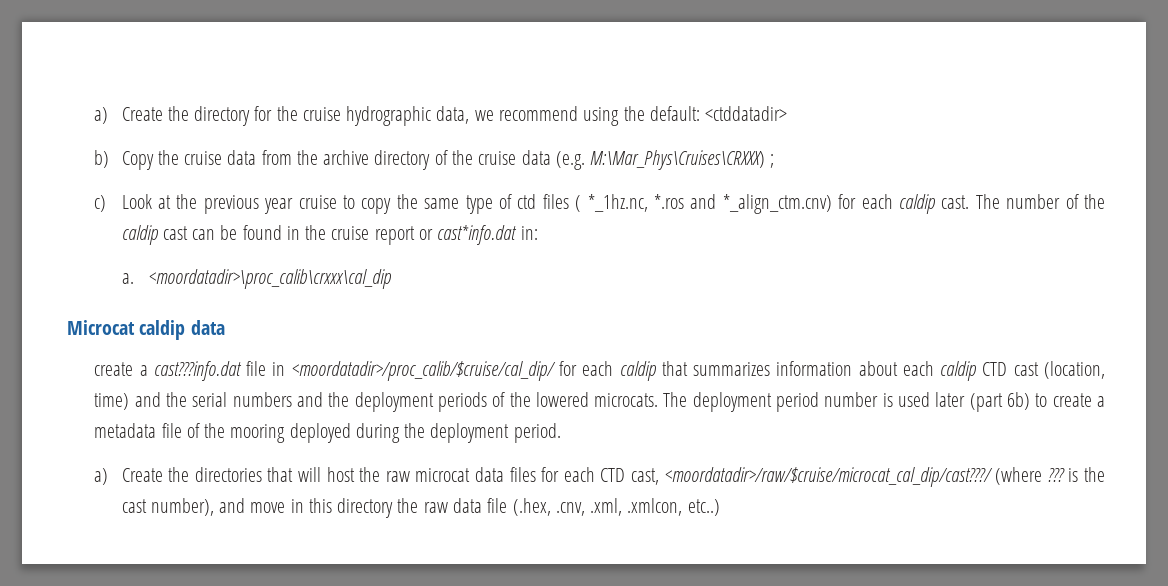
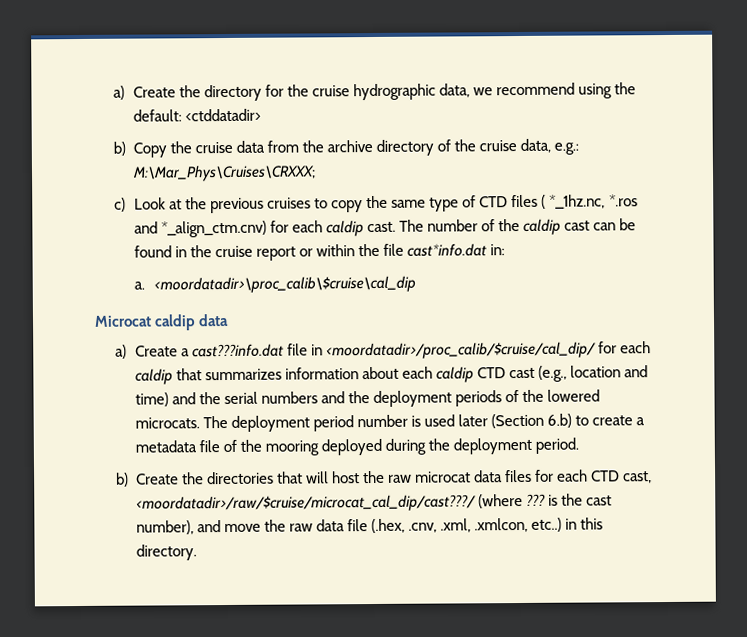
- b) Copy the cruise data from the archive directory of the cruise data (e.g. M:\Mar_Phys\Cruises\CRXXX) ;
+ b) Copy the cruise data from the archive directory of the cruise data, e.g.: M:\Mar_Phys\Cruises\CRXXX;
- c) Look at the previous year cruise to copy the same type of ctd files ( *_1hz.nc, *.ros and *_align_ctm.cnv) for each caldip cast.
+ c) Look at the previous cruises to copy the same type of CTD files ( *_1hz.nc, *.ros and *_align_ctm.cnv) for each caldip cast.
- The number of the caldip cast can be found in the cruise report or cast*info.dat in:
+ The number of the caldip cast can be found in the cruise report or within the file cast*info.dat in:
- <moordatadir>\proc_calib\crxxx\cal_dip
+ <moordatadir>\proc_calib\$cruise\cal_dip
- create a cast???info.dat file in <moordatadir>/proc_calib/$cruise/cal_dip/ for each caldip that summarizes information about each caldip CTD cast (location, time) and the serial numbers and the deployment periods of the lowered microcats.
+ a) Create a cast???info.dat file in <moordatadir>/proc_calib/$cruise/cal_dip/ for each caldip that summarizes information about each caldip CTD cast (e.g., location and time) and the serial numbers and the deployment periods of the lowered microcats.
- The deployment period number is used later (part 6b) to create a metadata file of the mooring deployed during the deployment period.
+ The deployment period number is used later (Section 6.b) to create a metadata file of the mooring deployed during the deployment period.
- a) Create the directories that will host the raw microcat data files for each CTD cast, <moordatadir>/raw/$cruise/microcat_cal_dip/cast???/ (where ??? is the cast number), and move in this directory the raw data file (.hex, .cnv, .xml, .xmlcon, etc..)
+ b) Create the directories that will host the raw microcat data files for each CTD cast, <moordatadir>/raw/$cruise/microcat_cal_dip/cast???/ (where ??? is the cast number), and move the raw data file (.hex, .cnv, .xml, .xmlcon, etc..) in this directory.

